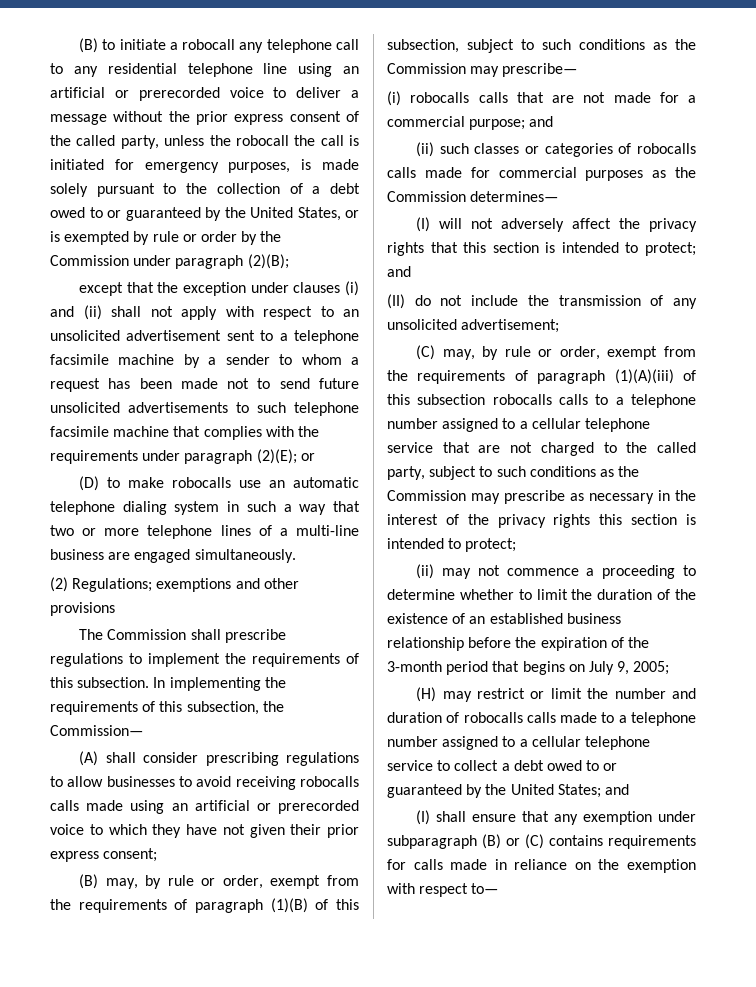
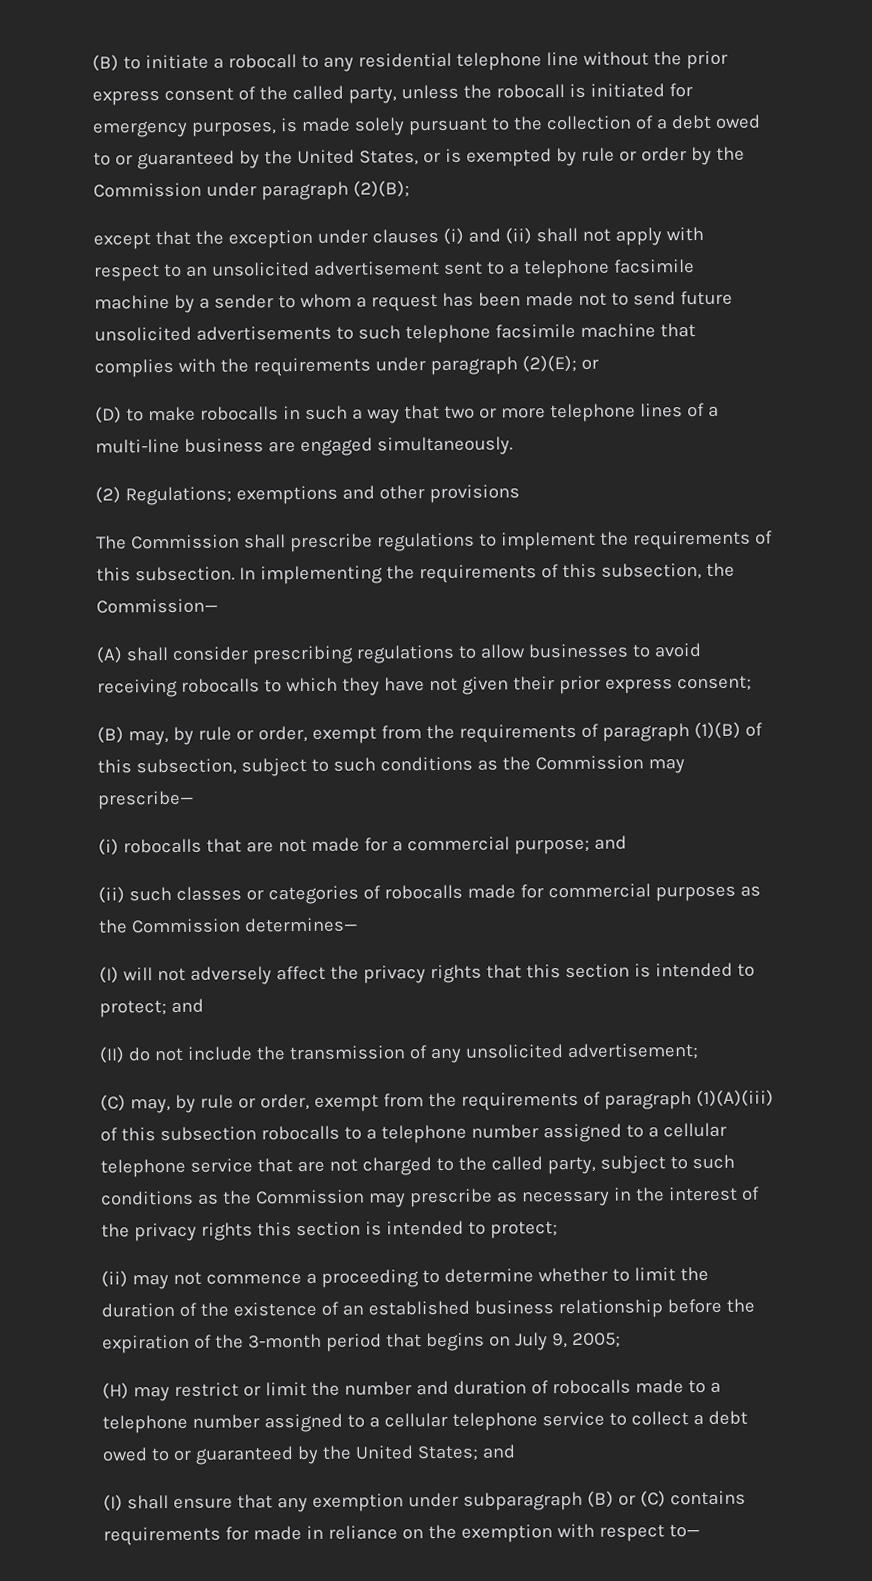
- (B) to initiate a robocall any telephone call to any residential telephone line using an artificial or prerecorded voice to deliver a message without the prior express consent of the called party, unless the robocall the call is initiated for emergency purposes, is made solely pursuant to the collection of a debt owed to or guaranteed by the United States, or is exempted by rule or order by the Commission under paragraph (2)(B);
+ (B) to initiate a robocall to any residential telephone line without the prior express consent of the called party, unless the robocall is initiated for emergency purposes, is made solely pursuant to the collection of a debt owed to or guaranteed by the United States, or is exempted by rule or order by the Commission under paragraph (2)(B);
- (D) to make robocalls use an automatic telephone dialing system in such a way that two or more telephone lines of a multi-line business are engaged simultaneously.
+ (D) to make robocalls in such a way that two or more telephone lines of a multi-line business are engaged simultaneously.
- (A) shall consider prescribing regulations to allow businesses to avoid receiving robocalls calls made using an artificial or prerecorded voice to which they have not given their prior express consent;
+ (A) shall consider prescribing regulations to allow businesses to avoid receiving robocalls to which they have not given their prior express consent;
- (i) robocalls calls that are not made for a commercial purpose; and
+ (i) robocalls that are not made for a commercial purpose; and
- (ii) such classes or categories of robocalls calls made for commercial purposes as the Commission determines—
+ (ii) such classes or categories of robocalls made for commercial purposes as the Commission determines—
- (C) may, by rule or order, exempt from the requirements of paragraph (1)(A)(iii) of this subsection robocalls calls to a telephone number assigned to a cellular telephone service that are not charged to the called party, subject to such conditions as the Commission may prescribe as necessary in the interest of the privacy rights this section is intended to protect;
+ (C) may, by rule or order, exempt from the requirements of paragraph (1)(A)(iii) of this subsection robocalls to a telephone number assigned to a cellular telephone service that are not charged to the called party, subject to such conditions as the Commission may prescribe as necessary in the interest of the privacy rights this section is intended to protect;
- (H) may restrict or limit the number and duration of robocalls calls made to a telephone number assigned to a cellular telephone service to collect a debt owed to or guaranteed by the United States; and
+ (H) may restrict or limit the number and duration of robocalls made to a telephone number assigned to a cellular telephone service to collect a debt owed to or guaranteed by the United States; and
- (I) shall ensure that any exemption under subparagraph (B) or (C) contains requirements for calls made in reliance on the exemption with respect to—
+ (I) shall ensure that any exemption under subparagraph (B) or (C) contains requirements for made in reliance on the exemption with respect to—

